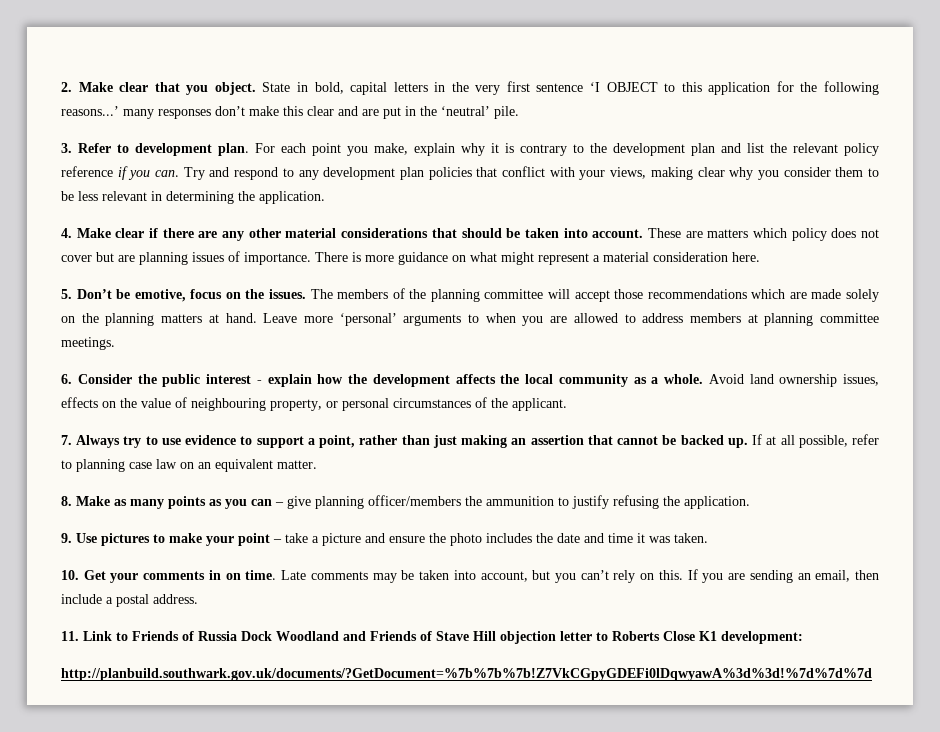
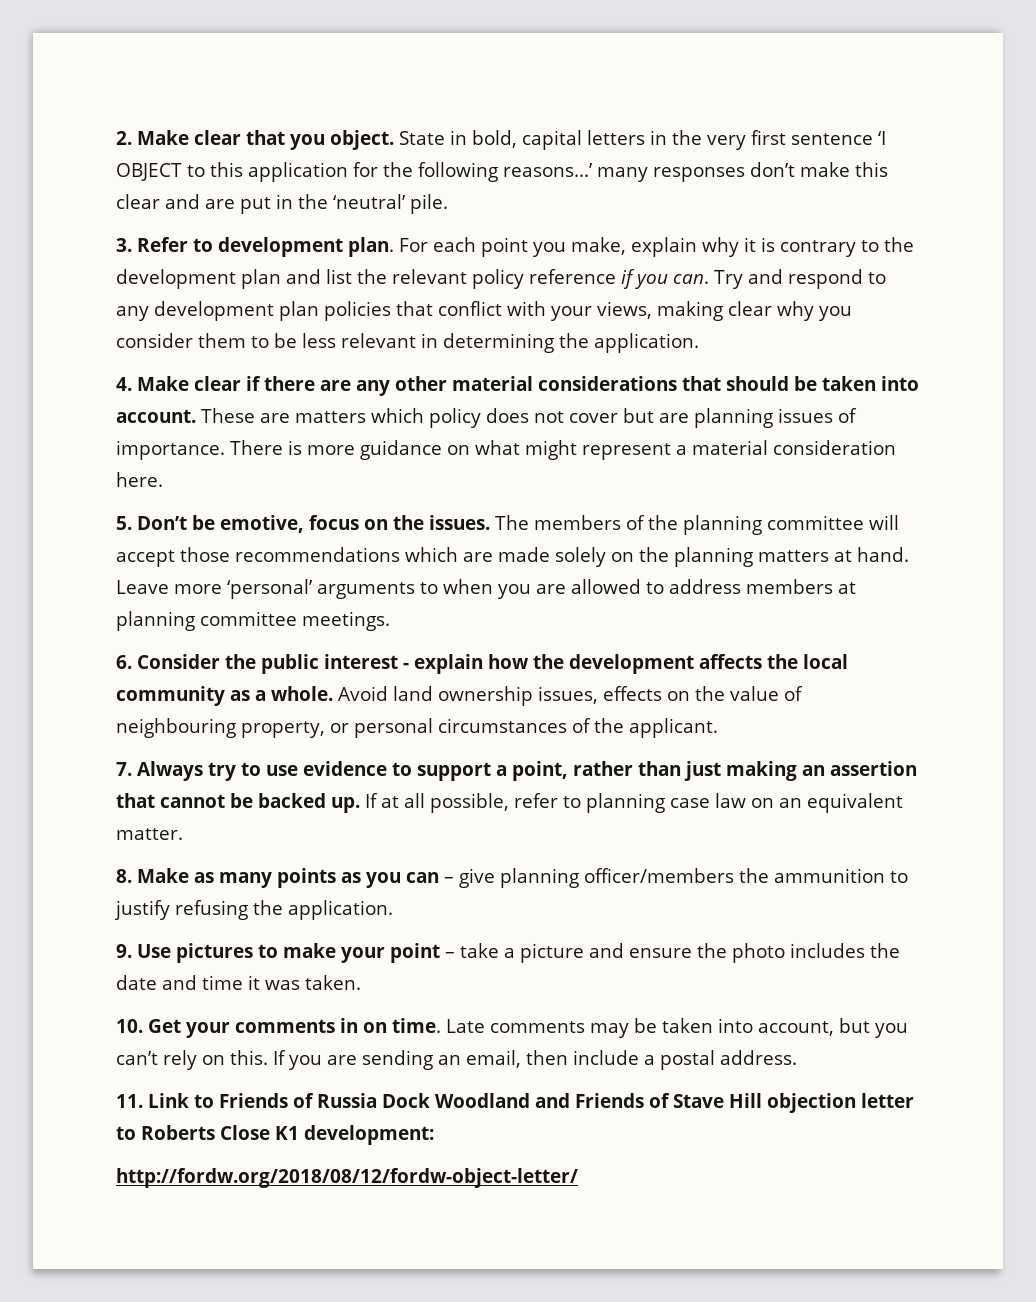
- http://planbuild.southwark.gov.uk/documents/?GetDocument=%7b%7b%7b!Z7VkCGpyGDEFi0lDqwyawA%3d%3d!%7d%7d%7d
+ http://fordw.org/2018/08/12/fordw-object-letter/

